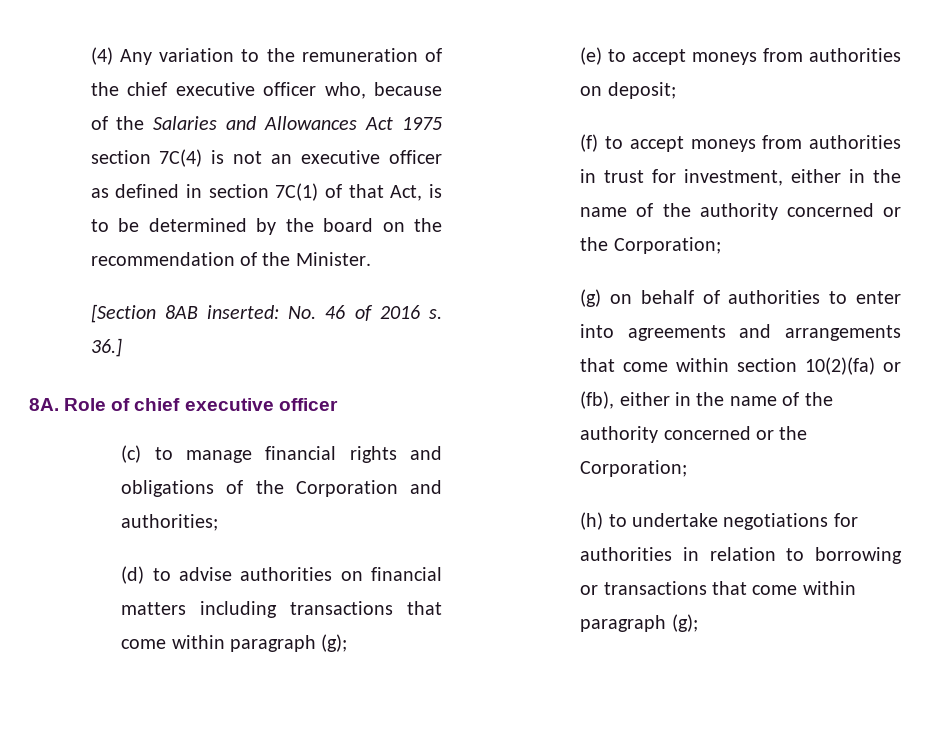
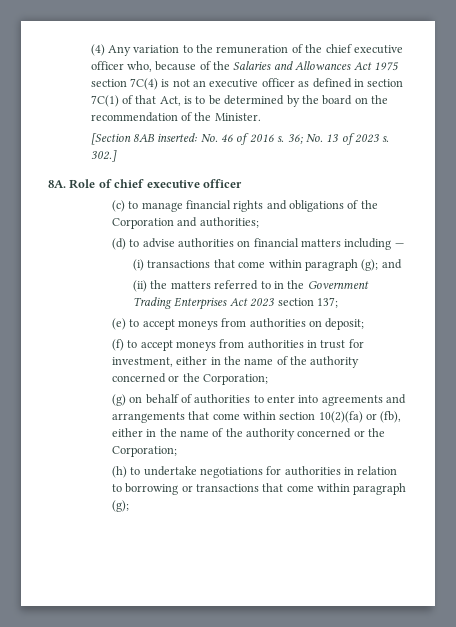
- 36.]
+ 36; No. 13 of 2023 s. 302.]
- (d) to advise authorities on financial matters including transactions that come within paragraph (g);
+ (d) to advise authorities on financial matters including —
+ (i) transactions that come within paragraph (g); and
+ (ii) the matters referred to in the Government Trading Enterprises Act 2023 section 137;

